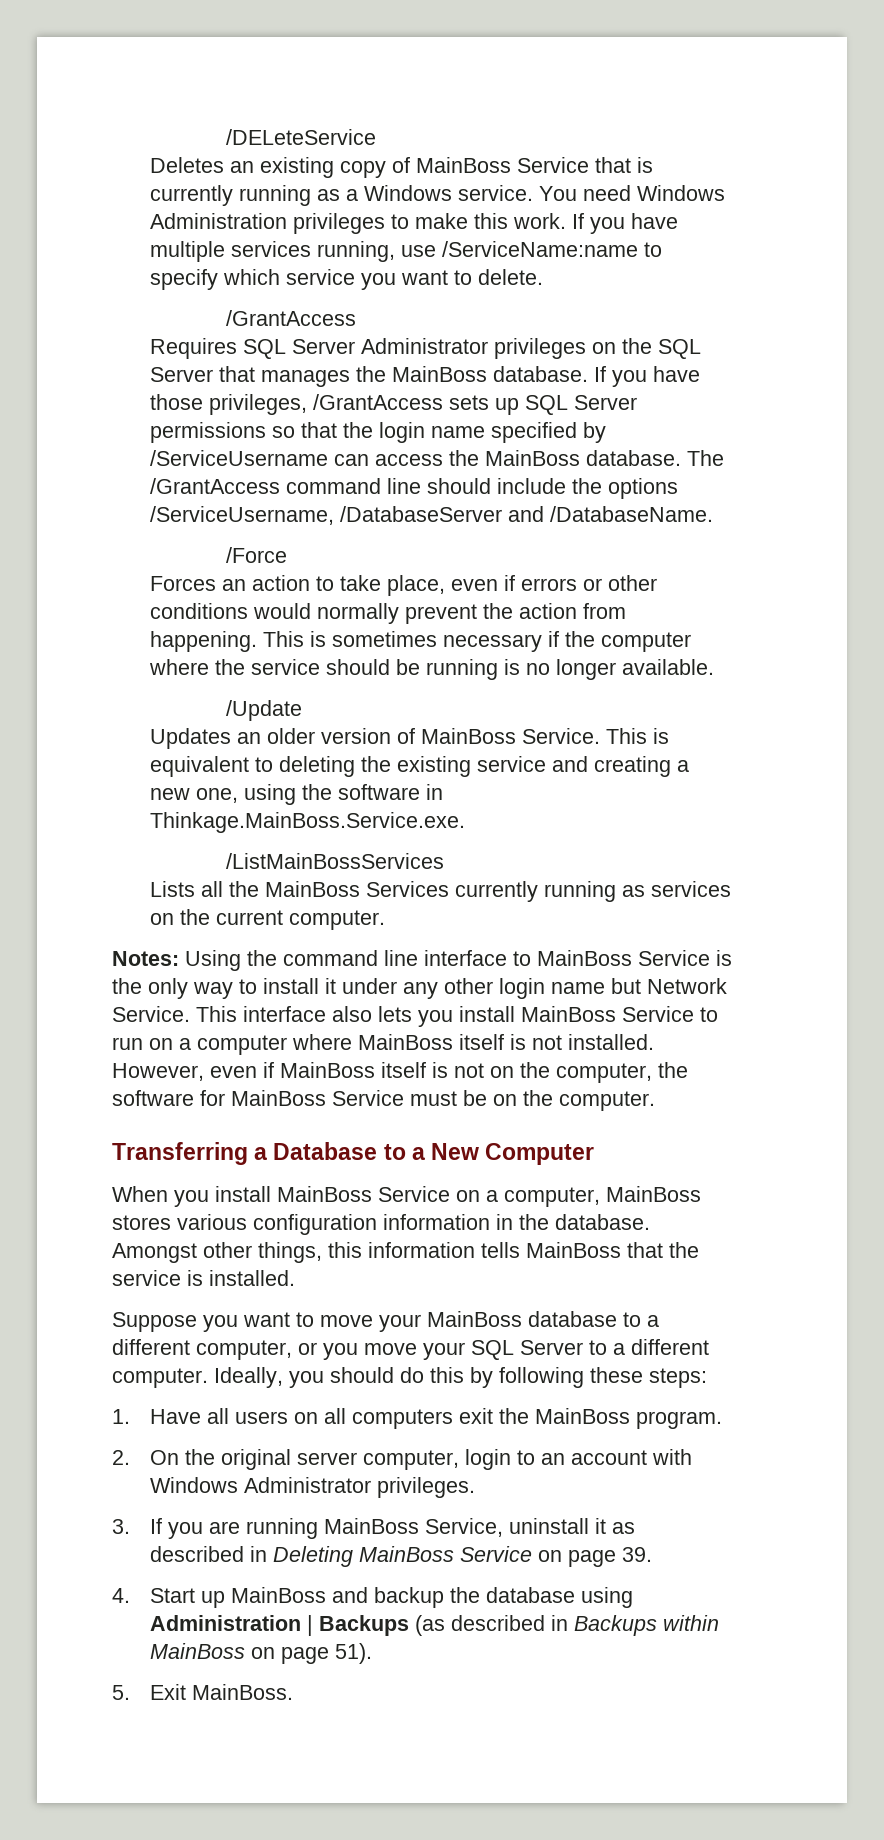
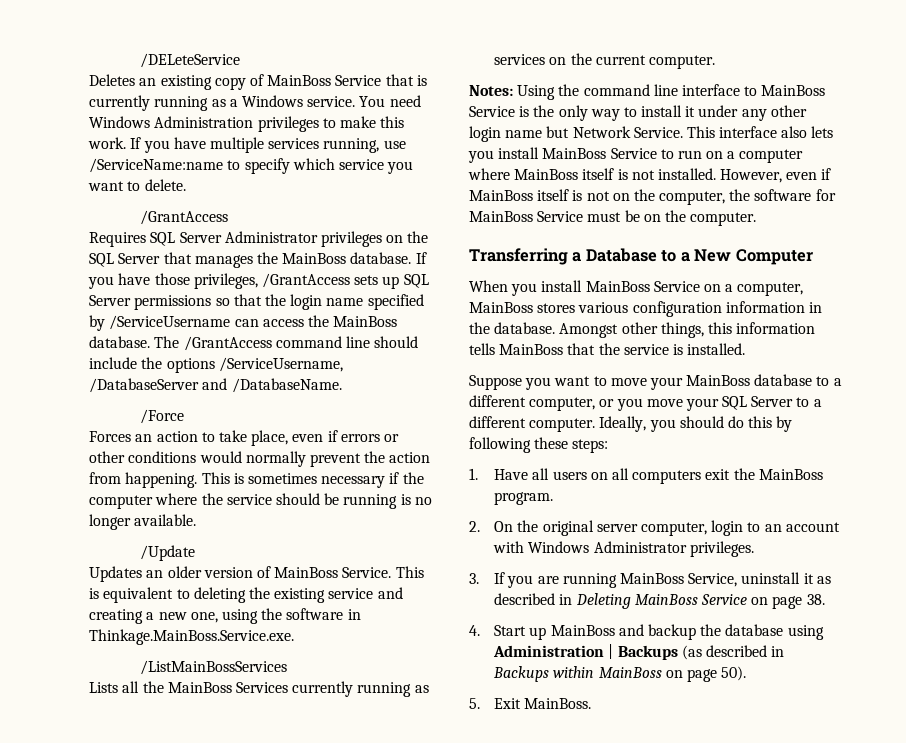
- 3. If you are running MainBoss Service, uninstall it as described in Deleting MainBoss Service on page 39.
+ 3. If you are running MainBoss Service, uninstall it as described in Deleting MainBoss Service on page 38.
- 4. Start up MainBoss and backup the database using Administration | Backups (as described in Backups within MainBoss on page 51).
+ 4. Start up MainBoss and backup the database using Administration | Backups (as described in Backups within MainBoss on page 50).

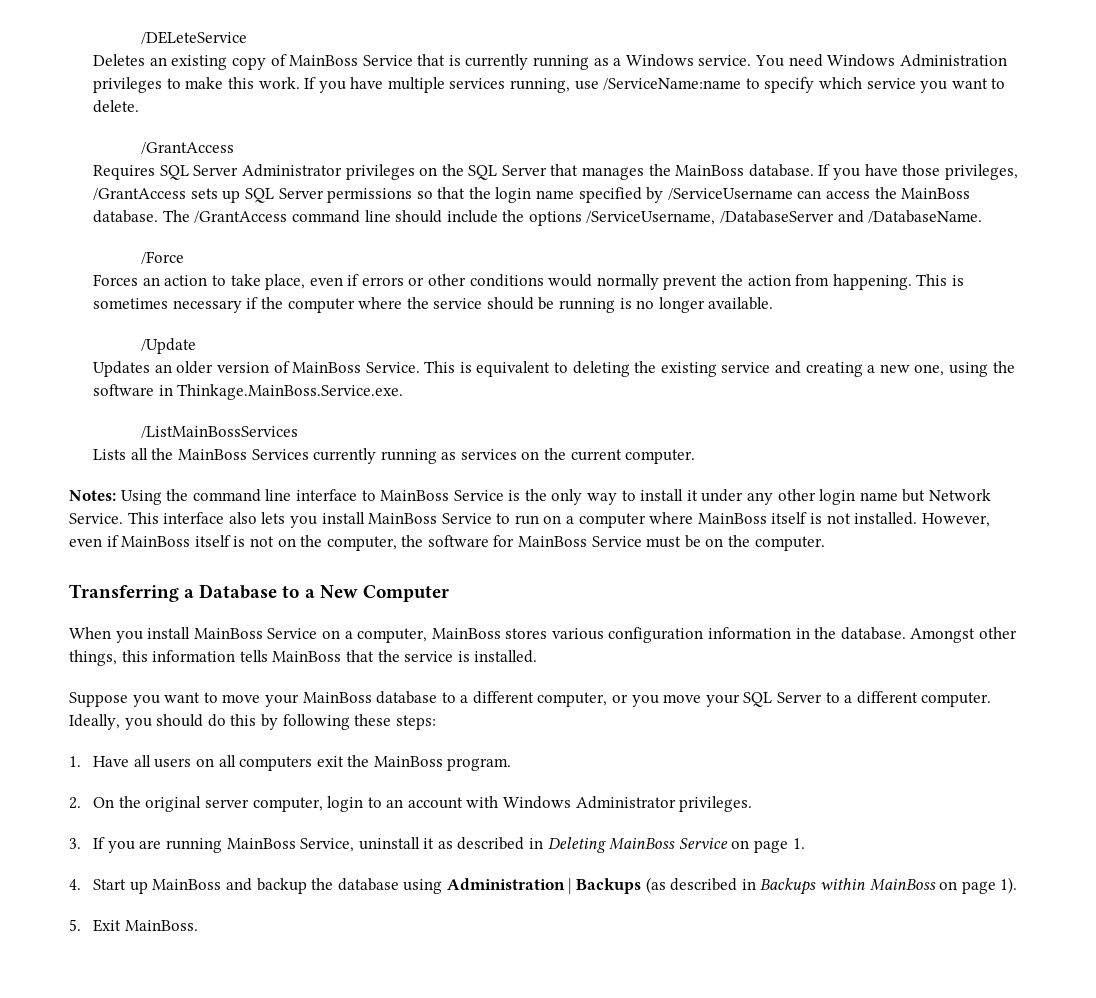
- 3. If you are running MainBoss Service, uninstall it as described in Deleting MainBoss Service on page 38.
+ 3. If you are running MainBoss Service, uninstall it as described in Deleting MainBoss Service on page 1.
- 4. Start up MainBoss and backup the database using Administration | Backups (as described in Backups within MainBoss on page 50).
+ 4. Start up MainBoss and backup the database using Administration | Backups (as described in Backups within MainBoss on page 1).

